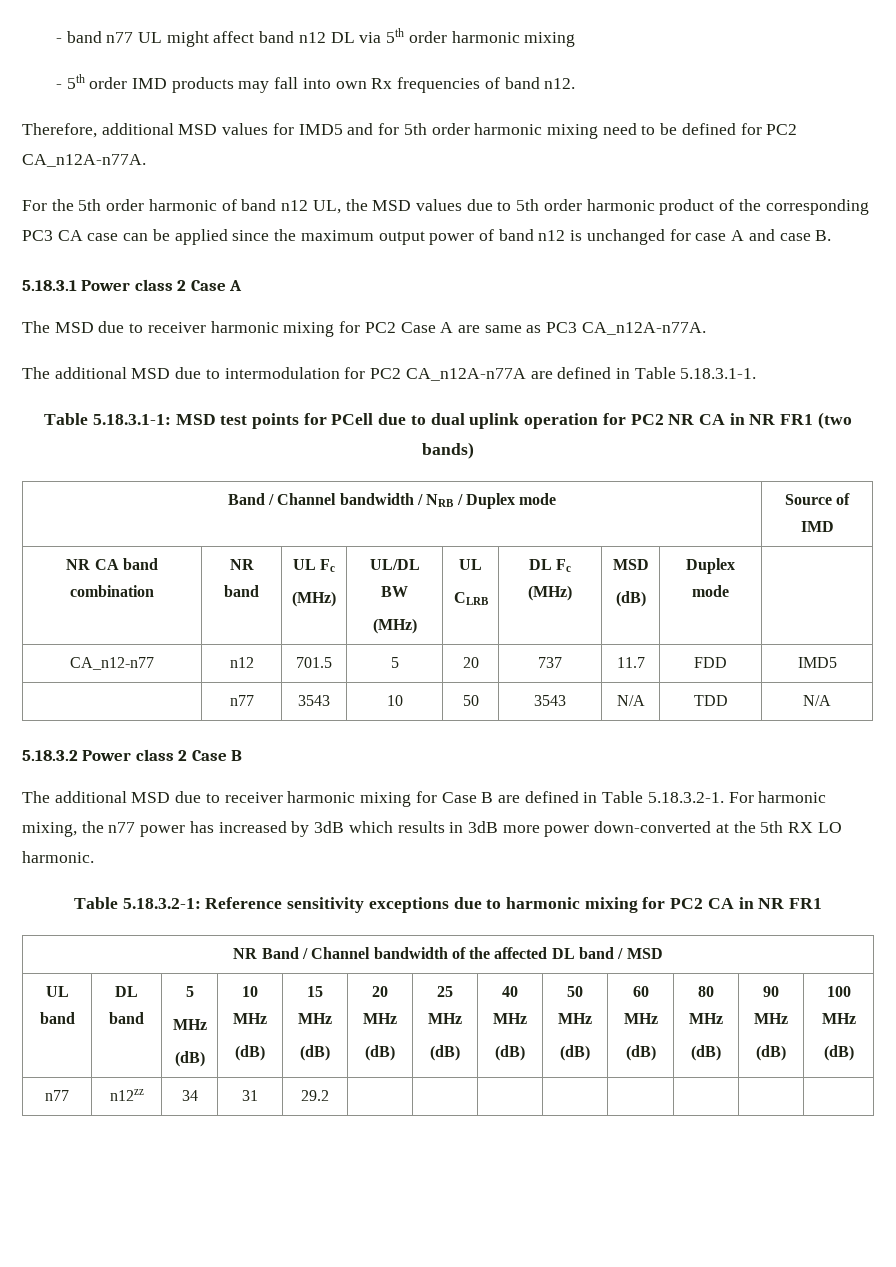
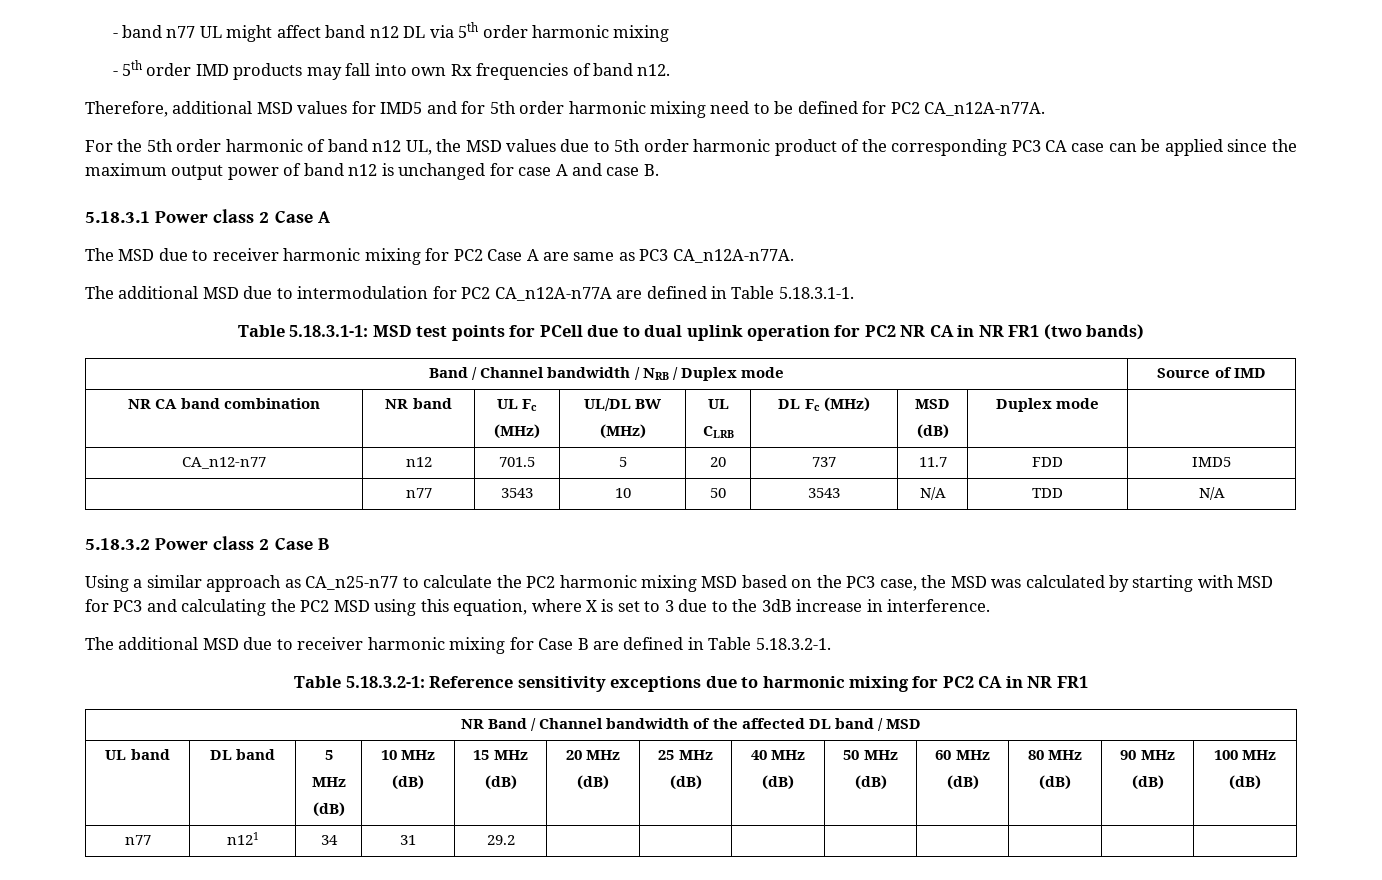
+ Using a similar approach as CA_n25-n77 to calculate the PC2 harmonic mixing MSD based on the PC3 case, the MSD was calculated by starting with MSD for PC3 and calculating the PC2 MSD using this equation, where X is set to 3 due to the 3dB increase in interference.
- The additional MSD due to receiver harmonic mixing for Case B are defined in Table 5.18.3.2-1. For harmonic mixing, the n77 power has increased by 3dB which results in 3dB more power down-converted at the 5th RX LO harmonic.
+ The additional MSD due to receiver harmonic mixing for Case B are defined in Table 5.18.3.2-1.
- n77 | n12zz | 34 | 31 | 29.2 | | | | | | | |
+ n77 | n121 | 34 | 31 | 29.2 | | | | | | | |

